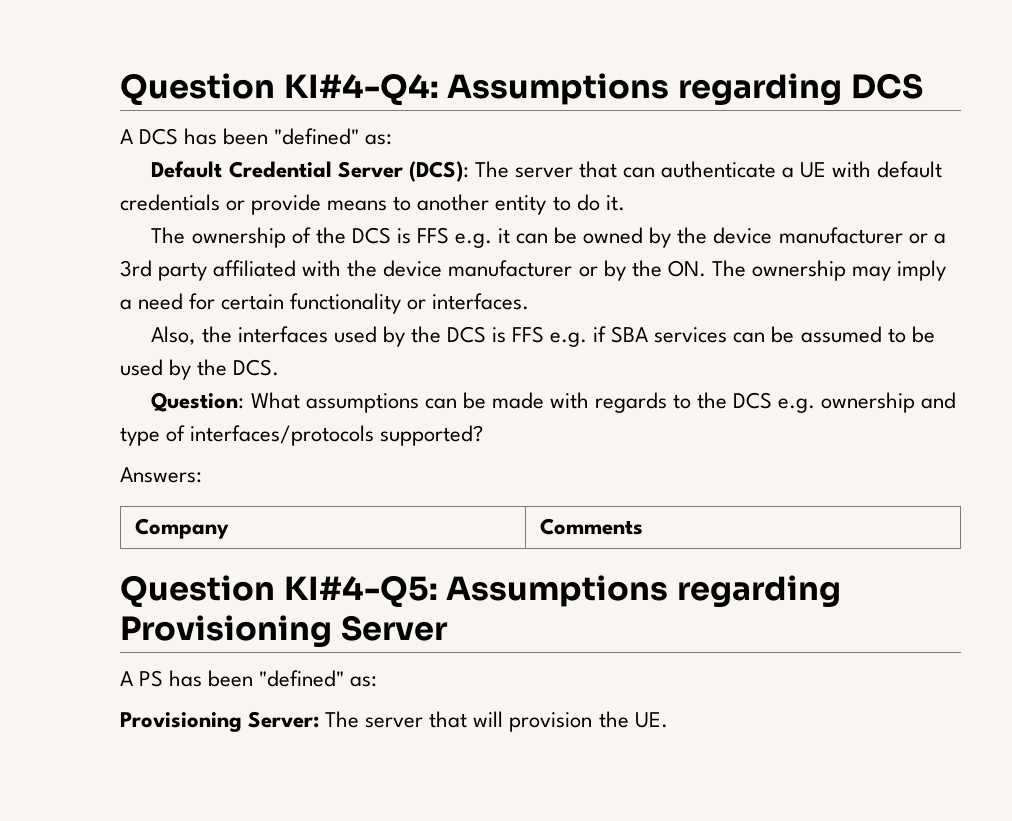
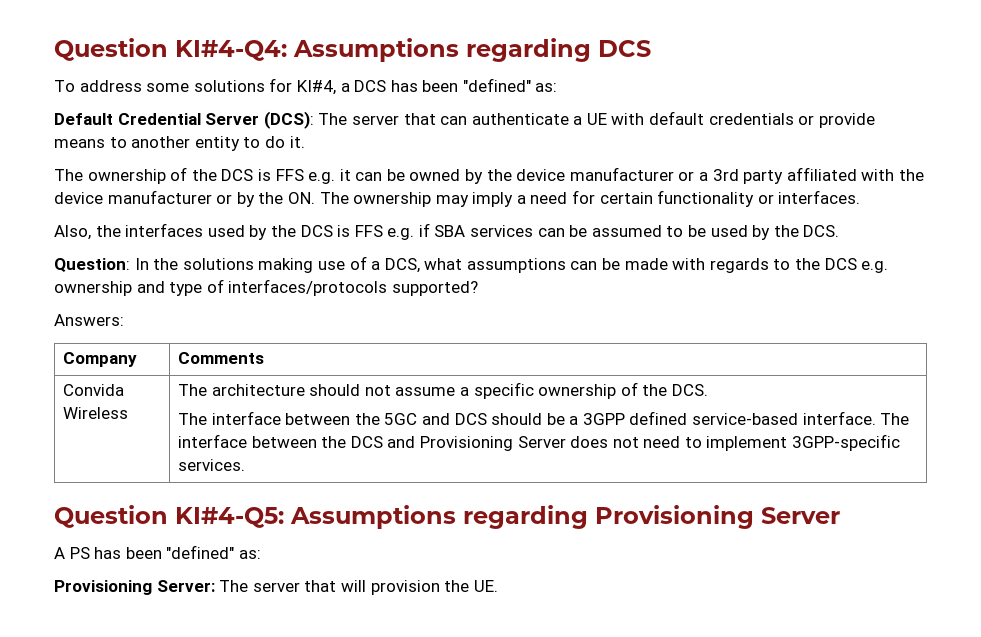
- A DCS has been "defined" as:
+ To address some solutions for KI#4, a DCS has been "defined" as:
- Question: What assumptions can be made with regards to the DCS e.g. ownership and type of interfaces/protocols supported?
+ Question: In the solutions making use of a DCS, what assumptions can be made with regards to the DCS e.g. ownership and type of interfaces/protocols supported?
+ Convida Wireless | The architecture should not assume a specific ownership of the DCS.
+ The interface between the 5GC and DCS should be a 3GPP defined service-based interface. The interface between the DCS and Provisioning Server does not need to implement 3GPP-specific services.

